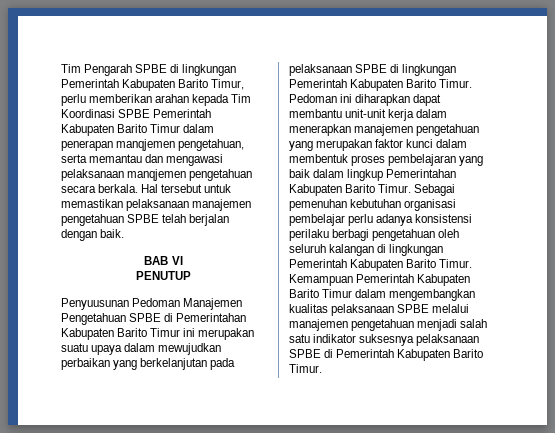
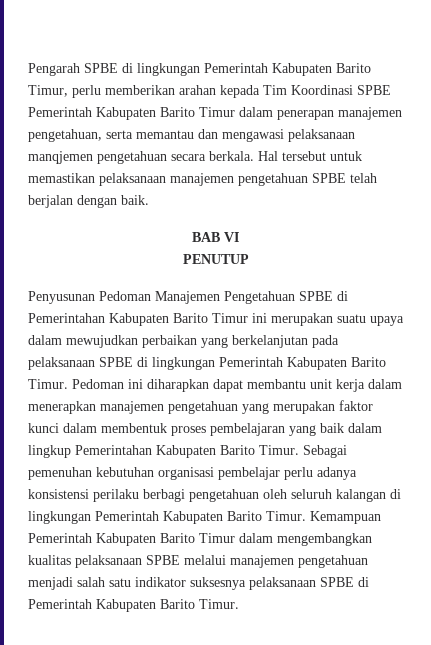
- Tim Pengarah SPBE di lingkungan Pemerintah Kabupaten Barito Timur, perlu memberikan arahan kepada Tim Koordinasi SPBE Pemerintah Kabupaten Barito Timur dalam penerapan manqjemen pengetahuan, serta memantau dan mengawasi pelaksanaan manqjemen pengetahuan secara berkala.
+ Pengarah SPBE di lingkungan Pemerintah Kabupaten Barito Timur, perlu memberikan arahan kepada Tim Koordinasi SPBE Pemerintah Kabupaten Barito Timur dalam penerapan manajemen pengetahuan, serta memantau dan mengawasi pelaksanaan manqjemen pengetahuan secara berkala.
- Penyuusunan Pedoman Manajemen Pengetahuan SPBE di Pemerintahan Kabupaten Barito Timur ini merupakan suatu upaya dalam mewujudkan perbaikan yang berkelanjutan pada pelaksanaan SPBE di lingkungan Pemerintah Kabupaten Barito Timur.
+ Penyusunan Pedoman Manajemen Pengetahuan SPBE di Pemerintahan Kabupaten Barito Timur ini merupakan suatu upaya dalam mewujudkan perbaikan yang berkelanjutan pada pelaksanaan SPBE di lingkungan Pemerintah Kabupaten Barito Timur.
- Pedoman ini diharapkan dapat membantu unit-unit kerja dalam menerapkan manajemen pengetahuan yang merupakan faktor kunci dalam membentuk proses pembelajaran yang baik dalam lingkup Pemerintahan Kabupaten Barito Timur.
+ Pedoman ini diharapkan dapat membantu unit kerja dalam menerapkan manajemen pengetahuan yang merupakan faktor kunci dalam membentuk proses pembelajaran yang baik dalam lingkup Pemerintahan Kabupaten Barito Timur.

